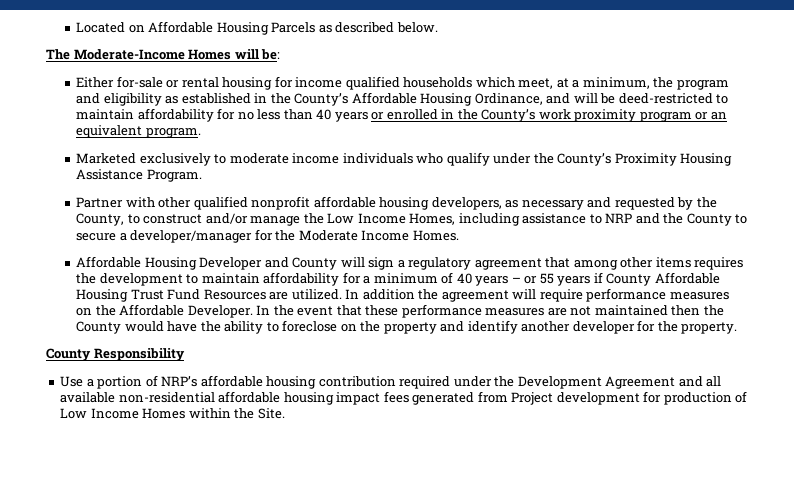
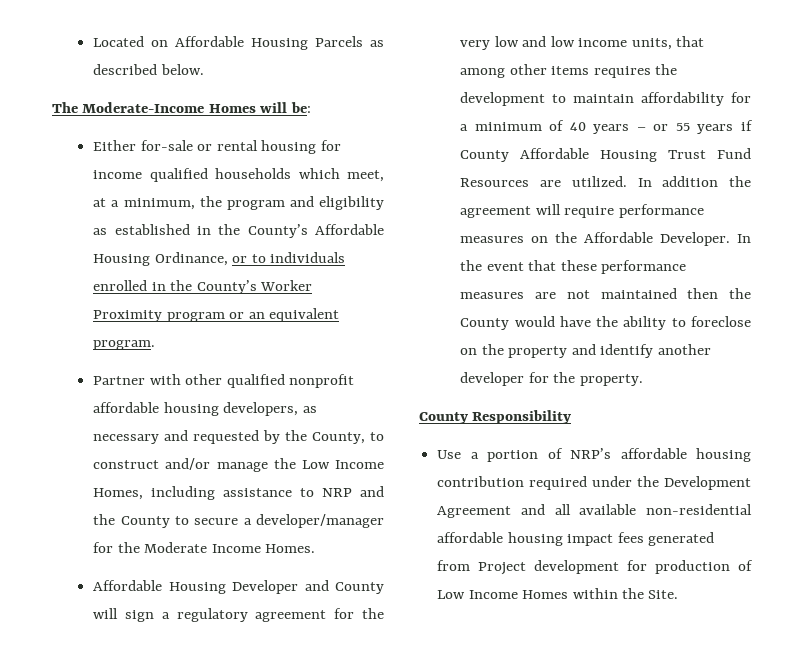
- Either for-sale or rental housing for income qualified households which meet, at a minimum, the program and eligibility as established in the County’s Affordable Housing Ordinance, and will be deed-restricted to maintain affordability for no less than 40 years or enrolled in the County’s work proximity program or an equivalent program.
+ Either for-sale or rental housing for income qualified households which meet, at a minimum, the program and eligibility as established in the County’s Affordable Housing Ordinance, or to individuals enrolled in the County’s Worker Proximity program or an equivalent program.
- Marketed exclusively to moderate income individuals who qualify under the County’s Proximity Housing Assistance Program.
- Affordable Housing Developer and County will sign a regulatory agreement that among other items requires the development to maintain affordability for a minimum of 40 years – or 55 years if County Affordable Housing Trust Fund Resources are utilized.
+ Affordable Housing Developer and County will sign a regulatory agreement for the very low and low income units, that among other items requires the development to maintain affordability for a minimum of 40 years – or 55 years if County Affordable Housing Trust Fund Resources are utilized.

